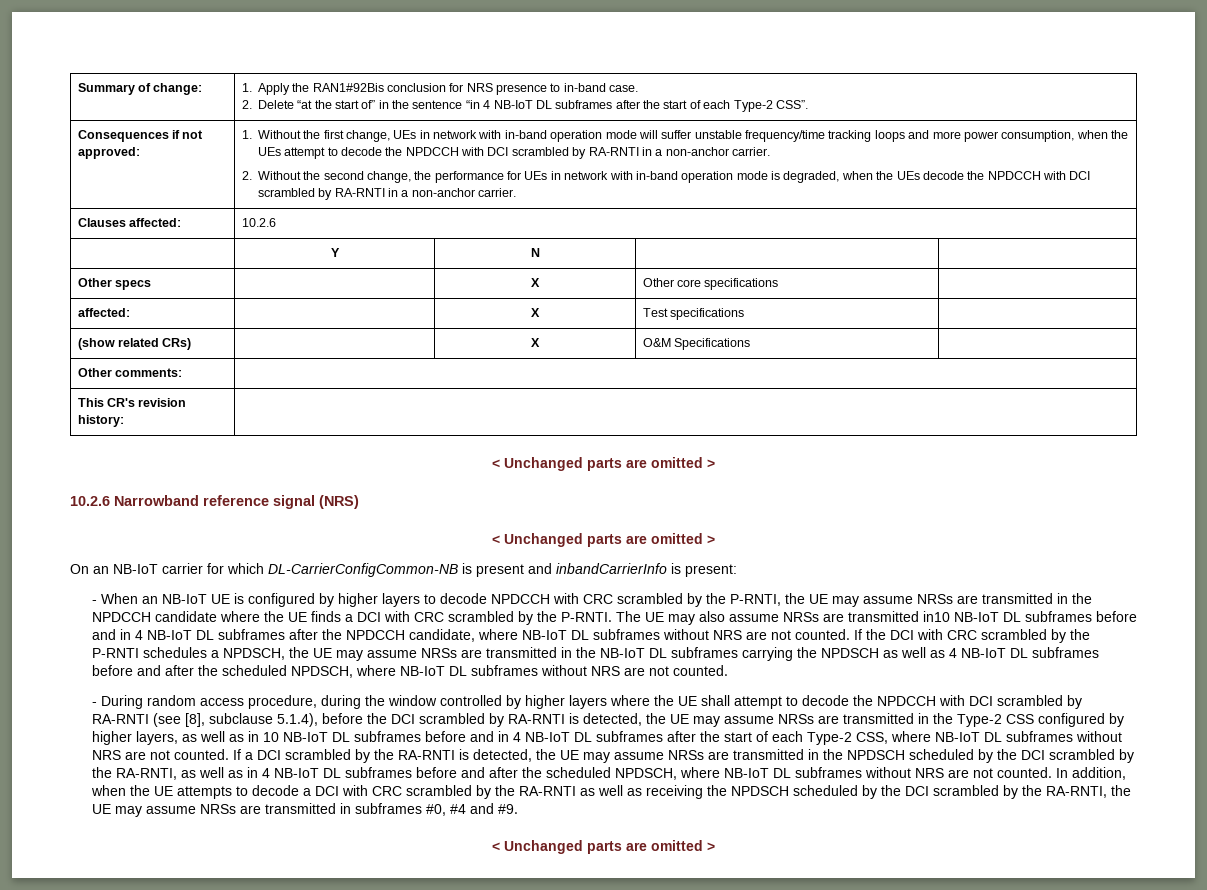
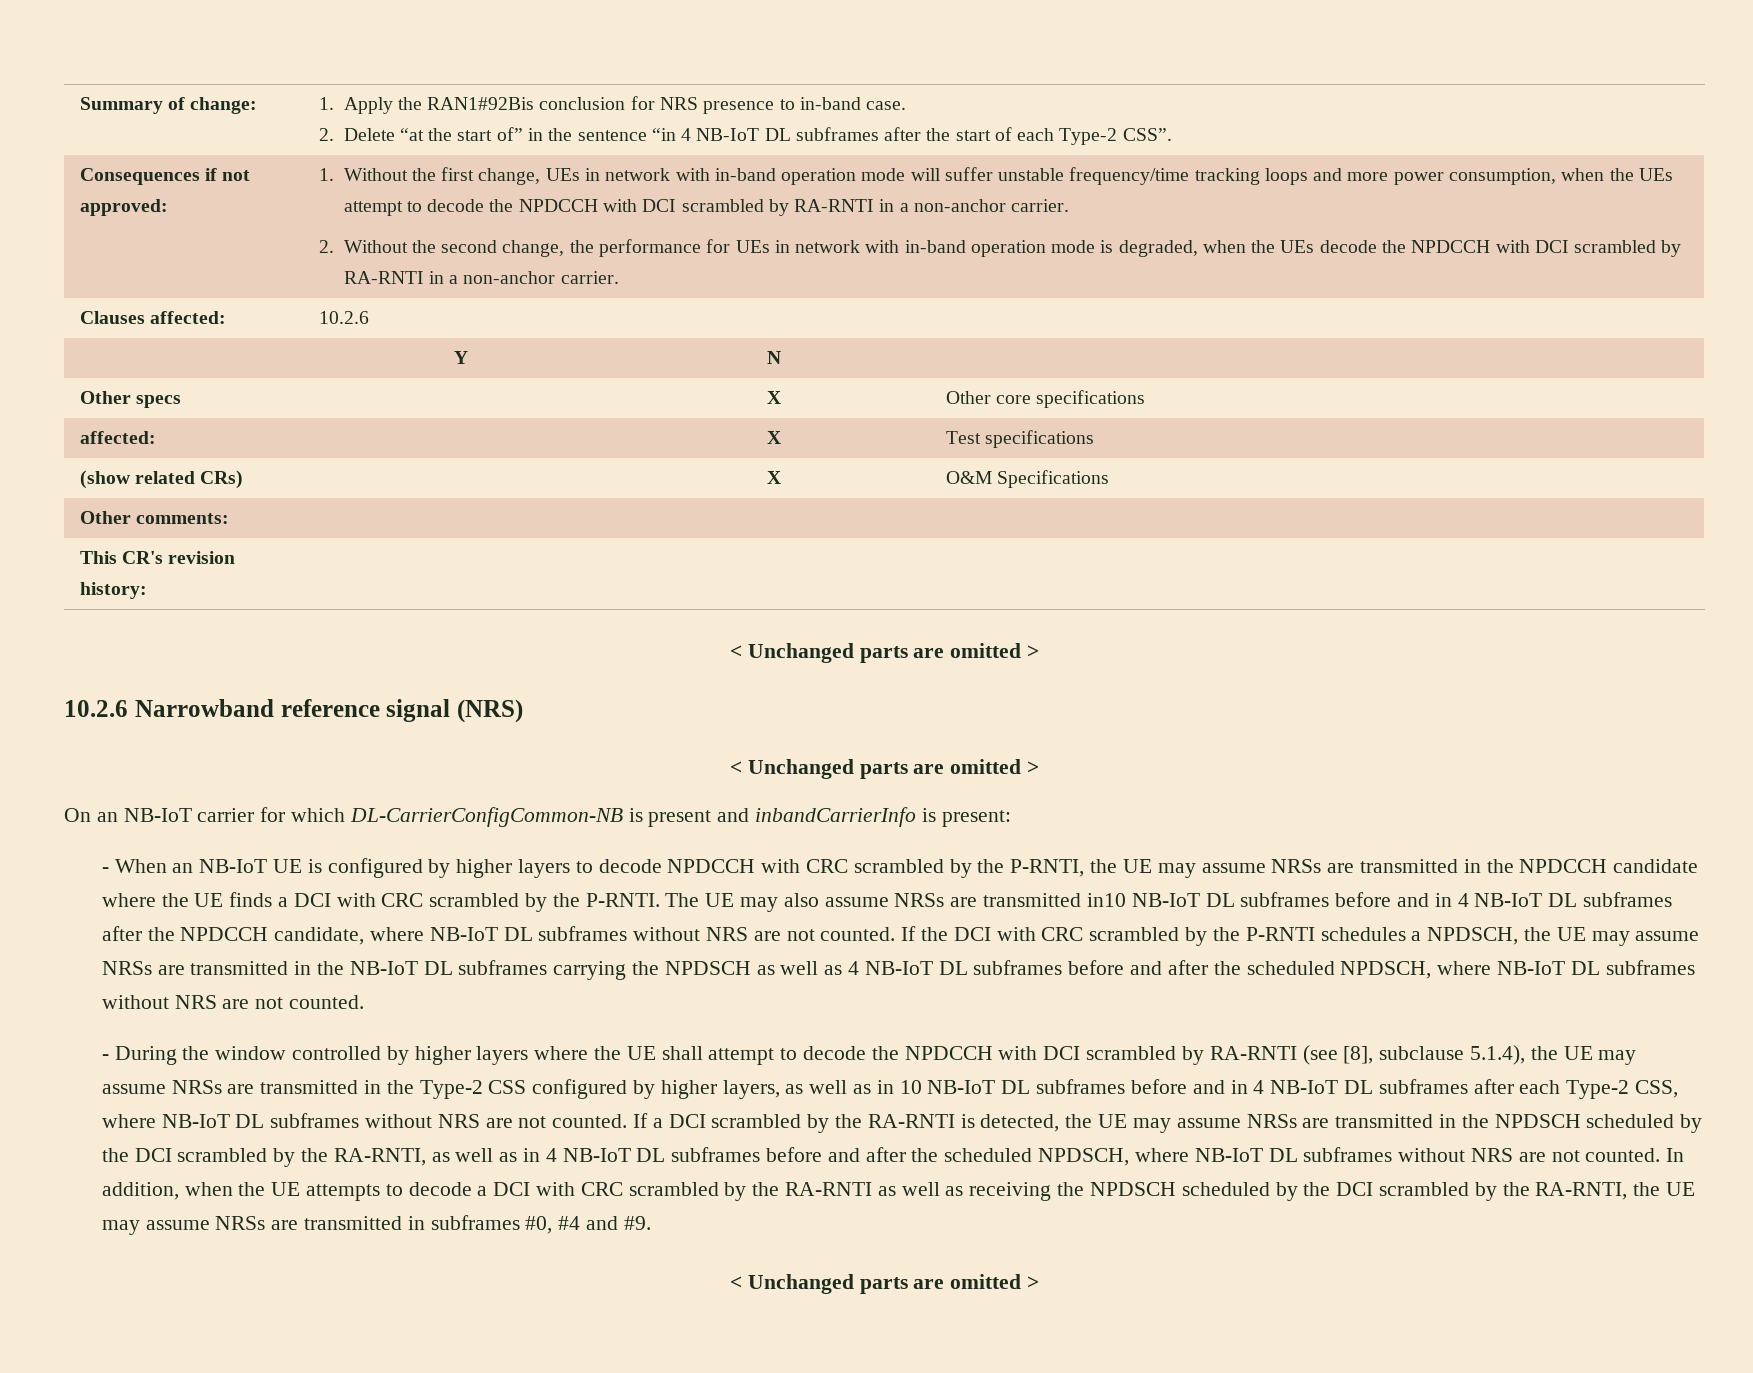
- - During random access procedure, during the window controlled by higher layers where the UE shall attempt to decode the NPDCCH with DCI scrambled by RA-RNTI (see [8], subclause 5.1.4), before the DCI scrambled by RA-RNTI is detected, the UE may assume NRSs are transmitted in the Type-2 CSS configured by higher layers, as well as in 10 NB-IoT DL subframes before and in 4 NB-IoT DL subframes after the start of each Type-2 CSS, where NB-IoT DL subframes without NRS are not counted.
+ - During the window controlled by higher layers where the UE shall attempt to decode the NPDCCH with DCI scrambled by RA-RNTI (see [8], subclause 5.1.4), the UE may assume NRSs are transmitted in the Type-2 CSS configured by higher layers, as well as in 10 NB-IoT DL subframes before and in 4 NB-IoT DL subframes after each Type-2 CSS, where NB-IoT DL subframes without NRS are not counted.

